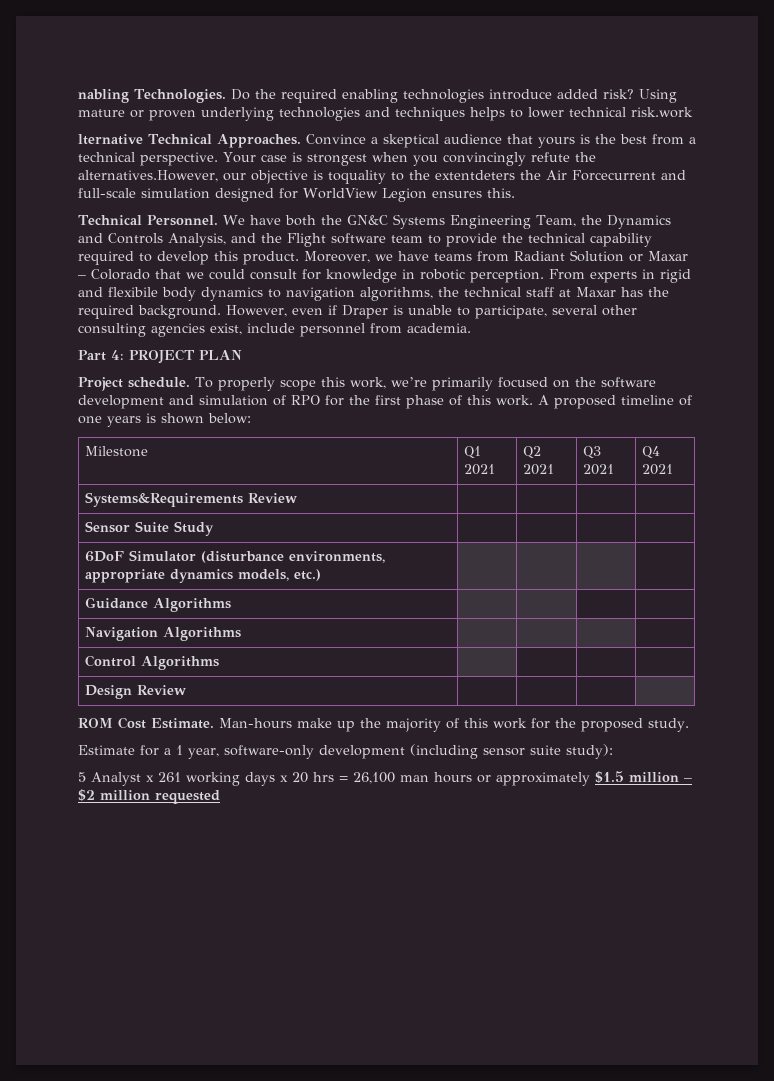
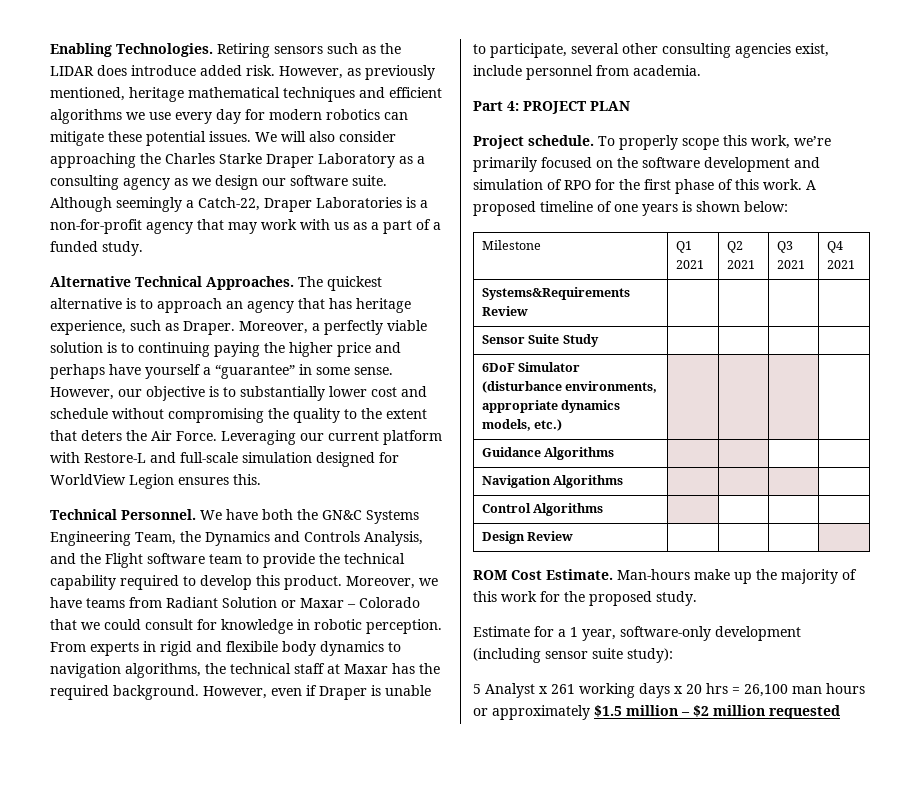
- nabling Technologies. Do the required enabling technologies introduce added risk? Using mature or proven underlying technologies and techniques helps to lower technical risk.work
- lternative Technical Approaches. Convince a skeptical audience that yours is the best from a technical perspective. Your case is strongest when you convincingly refute the alternatives.However, our objective is toquality to the extentdeters the Air Forcecurrent and full-scale simulation designed for WorldView Legion ensures this.
+ Enabling Technologies. Retiring sensors such as the LIDAR does introduce added risk. However, as previously mentioned, heritage mathematical techniques and efficient algorithms we use every day for modern robotics can mitigate these potential issues. We will also consider approaching the Charles Starke Draper Laboratory as a consulting agency as we design our software suite. Although seemingly a Catch-22, Draper Laboratories is a non-for-profit agency that may work with us as a part of a funded study.
+ Alternative Technical Approaches. The quickest alternative is to approach an agency that has heritage experience, such as Draper. Moreover, a perfectly viable solution is to continuing paying the higher price and perhaps have yourself a “guarantee” in some sense. However, our objective is to substantially lower cost and schedule without compromising the quality to the extent that deters the Air Force. Leveraging our current platform with Restore-L and full-scale simulation designed for WorldView Legion ensures this.

